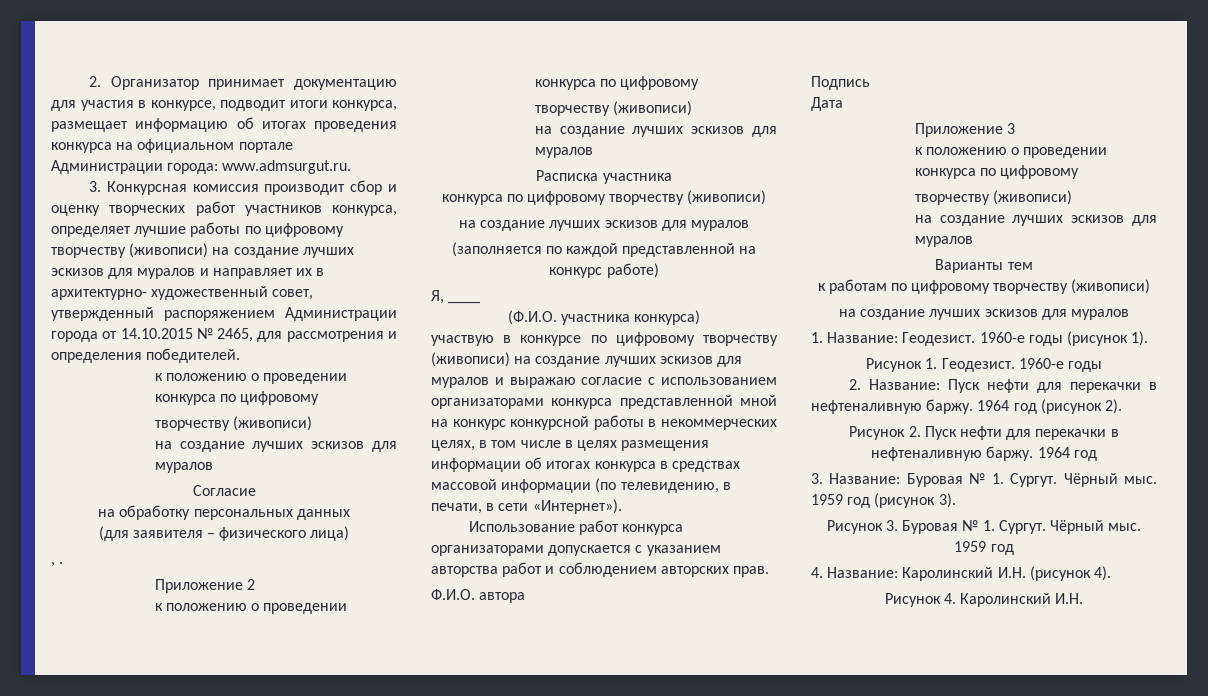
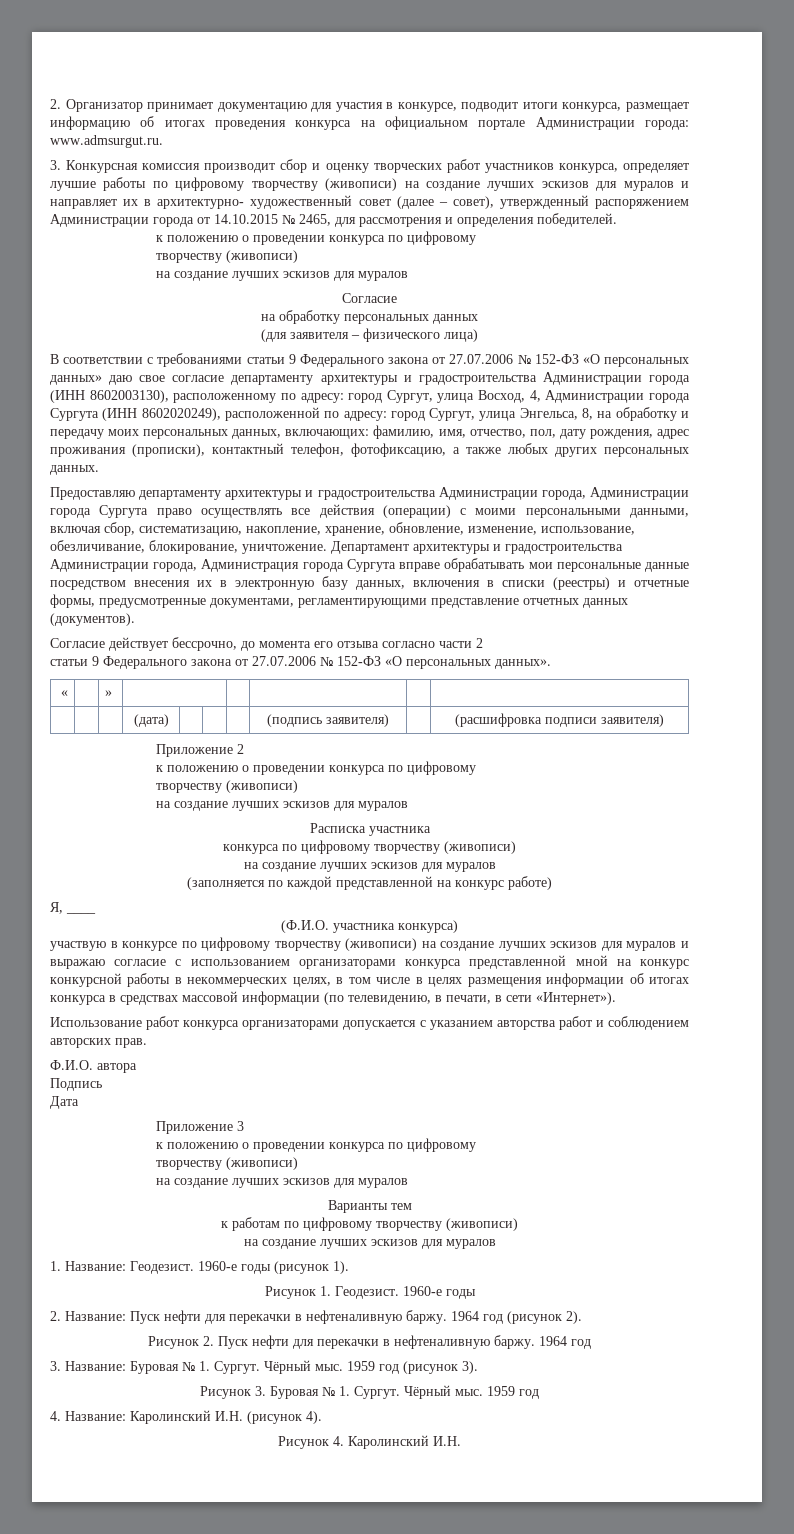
- 3. Конкурсная комиссия производит сбор и оценку творческих работ участников конкурса, определяет лучшие работы по цифровому творчеству (живописи) на создание лучших эскизов для муралов и направляет их в архитектурно- художественный совет, утвержденный распоряжением Администрации города от 14.10.2015 № 2465, для рассмотрения и определения победителей.
+ 3. Конкурсная комиссия производит сбор и оценку творческих работ участников конкурса, определяет лучшие работы по цифровому творчеству (живописи) на создание лучших эскизов для муралов и направляет их в архитектурно- художественный совет (далее – совет), утвержденный распоряжением Администрации города от 14.10.2015 № 2465, для рассмотрения и определения победителей.
- , .
+ В соответствии с требованиями статьи 9 Федерального закона от 27.07.2006 № 152-ФЗ «О персональных данных» даю свое согласие департаменту архитектуры и градостроительства Администрации города (ИНН 8602003130), расположенному по адресу: город Сургут, улица Восход, 4, Администрации города Сургута (ИНН 8602020249), расположенной по адресу: город Сургут, улица Энгельса, 8, на обработку и передачу моих персональных данных, включающих: фамилию, имя, отчество, пол, дату рождения, адрес проживания (прописки), контактный телефон, фотофиксацию, а также любых других персональных данных.
+ Предоставляю департаменту архитектуры и градостроительства Администрации города, Администрации города Сургута право осуществлять все действия (операции) с моими персональными данными, включая сбор, систематизацию, накопление, хранение, обновление, изменение, использование, обезличивание, блокирование, уничтожение. Департамент архитектуры и градостроительства Администрации города, Администрация города Сургута вправе обрабатывать мои персональные данные посредством внесения их в электронную базу данных, включения в списки (реестры) и отчетные формы, предусмотренные документами, регламентирующими представление отчетных данных (документов).
+ Согласие действует бессрочно, до момента его отзыва согласно части 2
+ статьи 9 Федерального закона от 27.07.2006 № 152-ФЗ «О персональных данных».
+ « | | » | | | | |
+ | | | (дата) | | | | (подпись заявителя) | | (расшифровка подписи заявителя)

